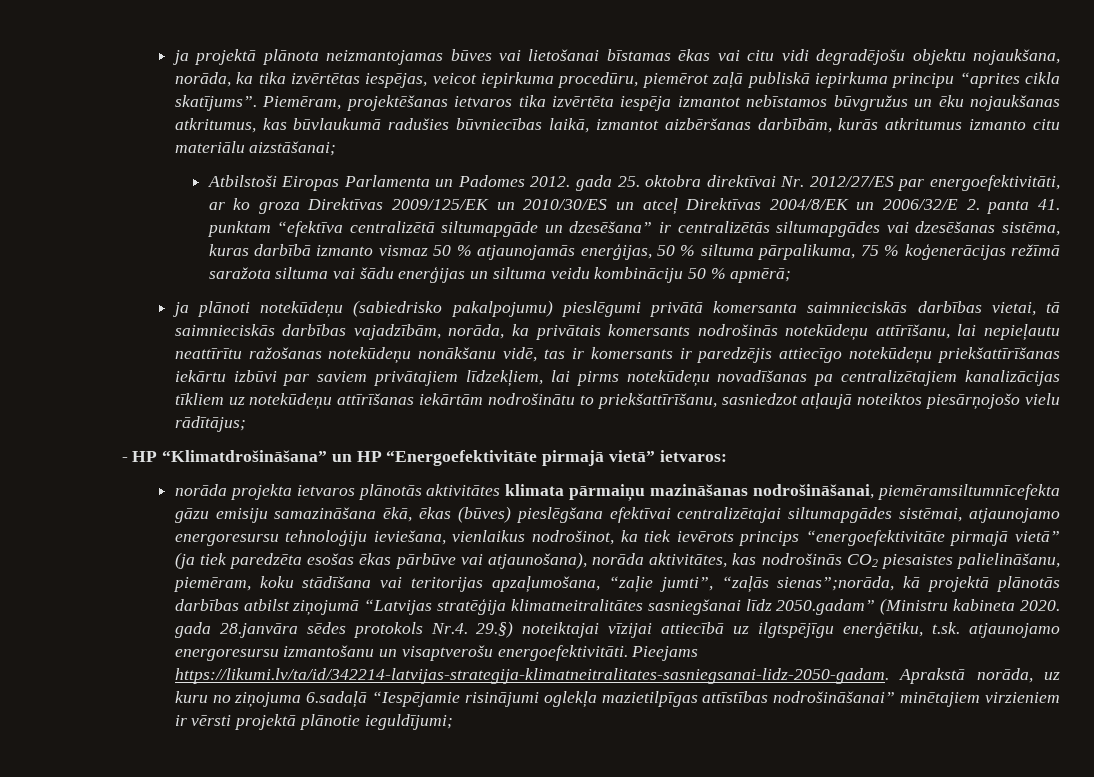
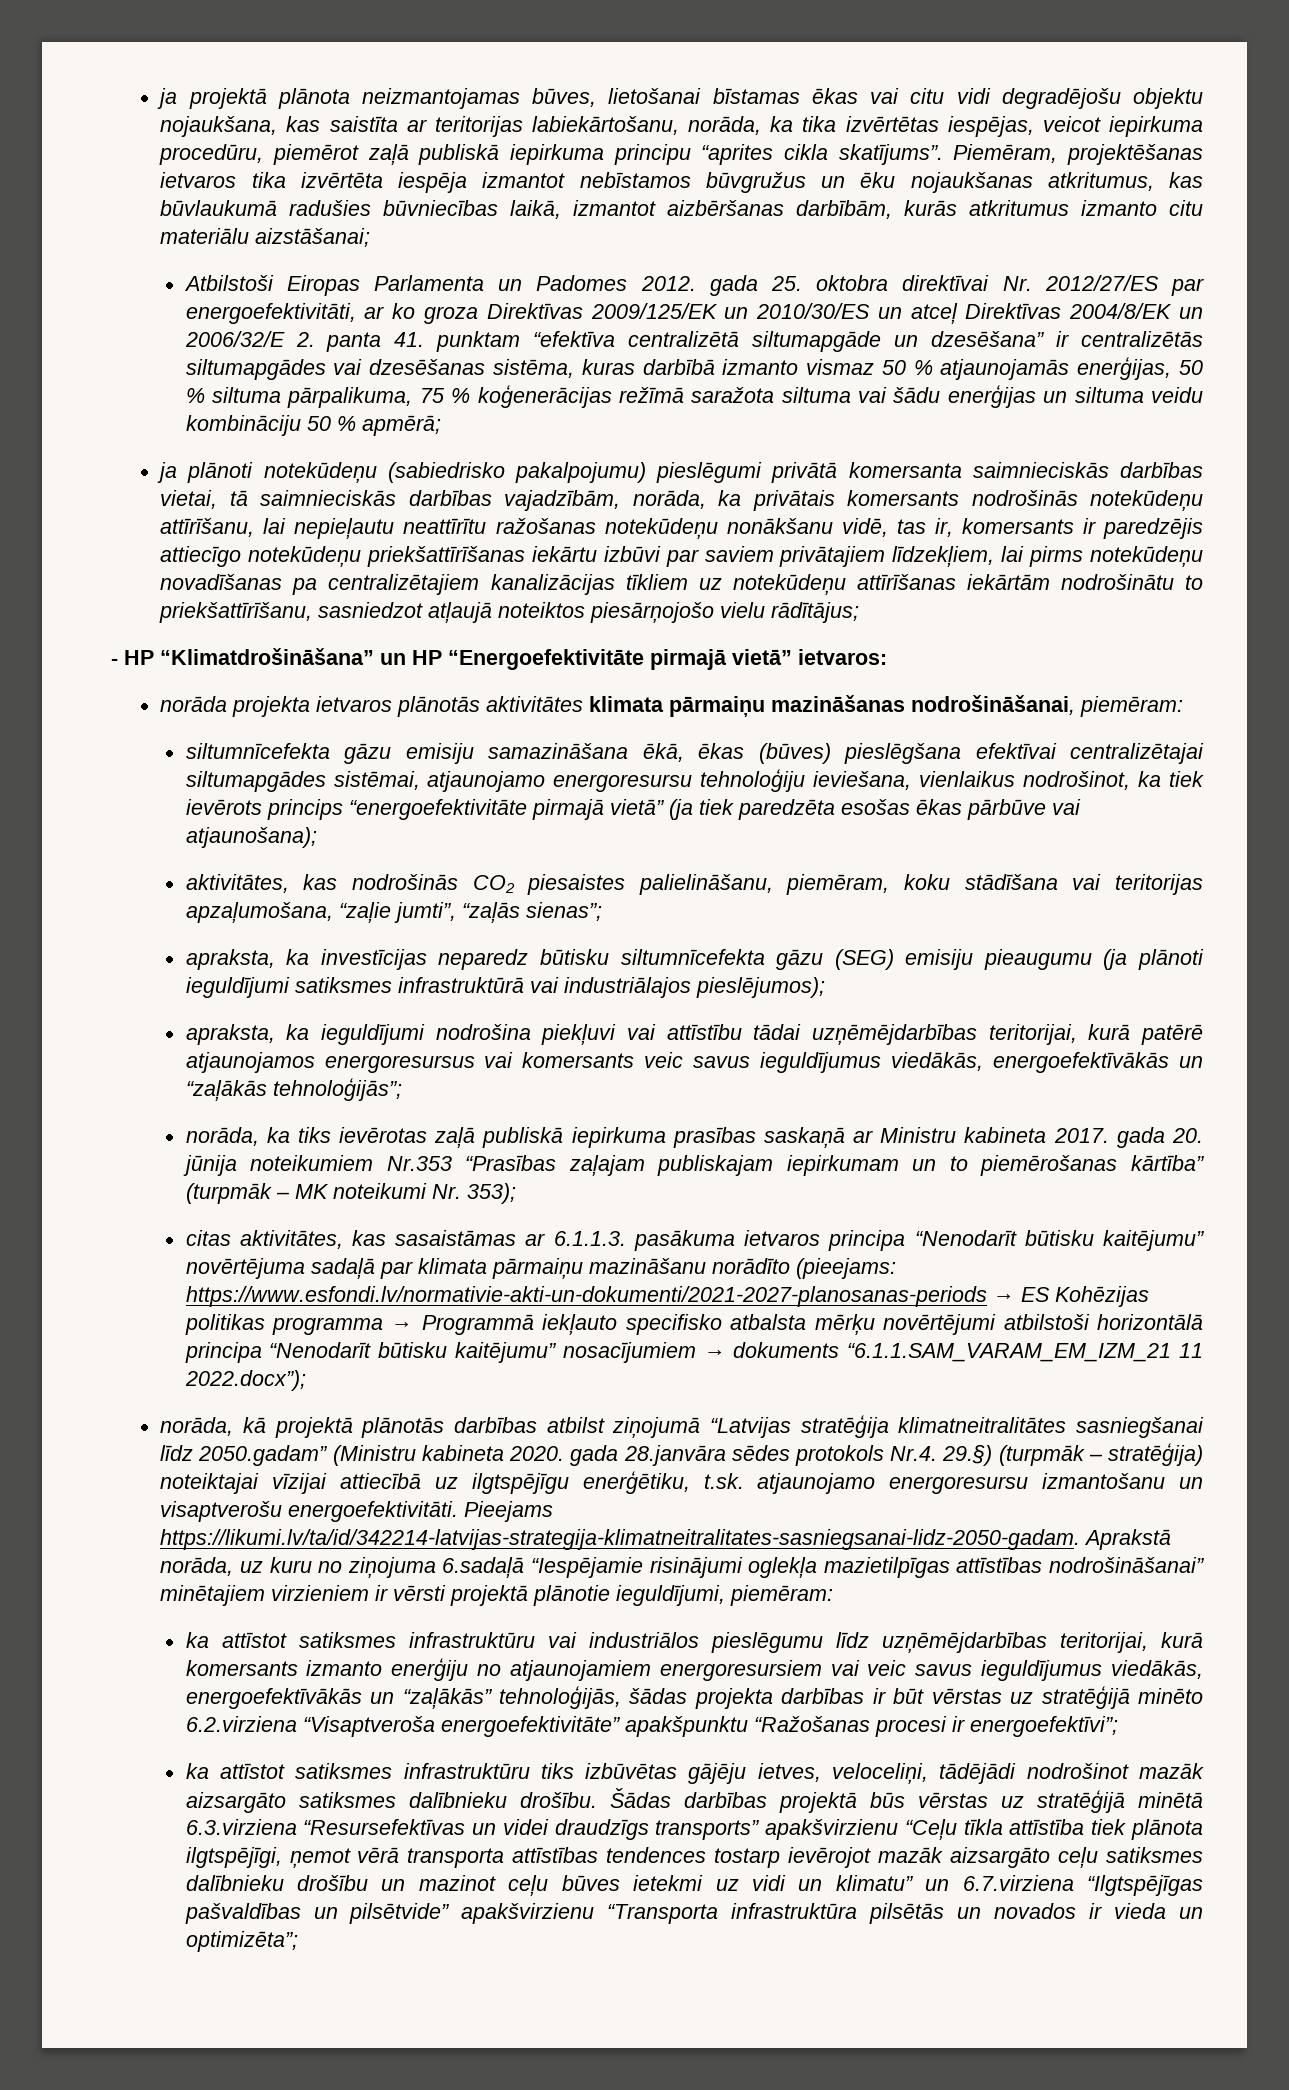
- ja projektā plānota neizmantojamas būves vai lietošanai bīstamas ēkas vai citu vidi degradējošu objektu nojaukšana, norāda, ka tika izvērtētas iespējas, veicot iepirkuma procedūru, piemērot zaļā publiskā iepirkuma principu “aprites cikla skatījums”.
+ ja projektā plānota neizmantojamas būves, lietošanai bīstamas ēkas vai citu vidi degradējošu objektu nojaukšana, kas saistīta ar teritorijas labiekārtošanu, norāda, ka tika izvērtētas iespējas, veicot iepirkuma procedūru, piemērot zaļā publiskā iepirkuma principu “aprites cikla skatījums”.
- ja plānoti notekūdeņu (sabiedrisko pakalpojumu) pieslēgumi privātā komersanta saimnieciskās darbības vietai, tā saimnieciskās darbības vajadzībām, norāda, ka privātais komersants nodrošinās notekūdeņu attīrīšanu, lai nepieļautu neattīrītu ražošanas notekūdeņu nonākšanu vidē, tas ir komersants ir paredzējis attiecīgo notekūdeņu priekšattīrīšanas iekārtu izbūvi par saviem privātajiem līdzekļiem, lai pirms notekūdeņu novadīšanas pa centralizētajiem kanalizācijas tīkliem uz notekūdeņu attīrīšanas iekārtām nodrošinātu to priekšattīrīšanu, sasniedzot atļaujā noteiktos piesārņojošo vielu rādītājus;
+ ja plānoti notekūdeņu (sabiedrisko pakalpojumu) pieslēgumi privātā komersanta saimnieciskās darbības vietai, tā saimnieciskās darbības vajadzībām, norāda, ka privātais komersants nodrošinās notekūdeņu attīrīšanu, lai nepieļautu neattīrītu ražošanas notekūdeņu nonākšanu vidē, tas ir, komersants ir paredzējis attiecīgo notekūdeņu priekšattīrīšanas iekārtu izbūvi par saviem privātajiem līdzekļiem, lai pirms notekūdeņu novadīšanas pa centralizētajiem kanalizācijas tīkliem uz notekūdeņu attīrīšanas iekārtām nodrošinātu to priekšattīrīšanu, sasniedzot atļaujā noteiktos piesārņojošo vielu rādītājus;
- norāda projekta ietvaros plānotās aktivitātes klimata pārmaiņu mazināšanas nodrošināšanai, piemēramsiltumnīcefekta gāzu emisiju samazināšana ēkā, ēkas (būves) pieslēgšana efektīvai centralizētajai siltumapgādes sistēmai, atjaunojamo energoresursu tehnoloģiju ieviešana, vienlaikus nodrošinot, ka tiek ievērots princips “energoefektivitāte pirmajā vietā” (ja tiek paredzēta esošas ēkas pārbūve vai atjaunošana), norāda aktivitātes, kas nodrošinās CO2 piesaistes palielināšanu, piemēram, koku stādīšana vai teritorijas apzaļumošana, “zaļie jumti”, “zaļās sienas”;norāda, kā projektā plānotās darbības atbilst ziņojumā “Latvijas stratēģija klimatneitralitātes sasniegšanai līdz 2050.gadam” (Ministru kabineta 2020. gada 28.janvāra sēdes protokols Nr.4. 29.§) noteiktajai vīzijai attiecībā uz ilgtspējīgu enerģētiku, t.sk. atjaunojamo energoresursu izmantošanu un visaptverošu energoefektivitāti.
+ norāda projekta ietvaros plānotās aktivitātes klimata pārmaiņu mazināšanas nodrošināšanai, piemēram:
+ siltumnīcefekta gāzu emisiju samazināšana ēkā, ēkas (būves) pieslēgšana efektīvai centralizētajai siltumapgādes sistēmai, atjaunojamo energoresursu tehnoloģiju ieviešana, vienlaikus nodrošinot, ka tiek ievērots princips “energoefektivitāte pirmajā vietā” (ja tiek paredzēta esošas ēkas pārbūve vai atjaunošana);
+ aktivitātes, kas nodrošinās CO2 piesaistes palielināšanu, piemēram, koku stādīšana vai teritorijas apzaļumošana, “zaļie jumti”, “zaļās sienas”;
+ apraksta, ka investīcijas neparedz būtisku siltumnīcefekta gāzu (SEG) emisiju pieaugumu (ja plānoti ieguldījumi satiksmes infrastruktūrā vai industriālajos pieslējumos);
+ apraksta, ka ieguldījumi nodrošina piekļuvi vai attīstību tādai uzņēmējdarbības teritorijai, kurā patērē atjaunojamos energoresursus vai komersants veic savus ieguldījumus viedākās, energoefektīvākās un “zaļākās tehnoloģijās”;
+ norāda, ka tiks ievērotas zaļā publiskā iepirkuma prasības saskaņā ar Ministru kabineta 2017. gada 20. jūnija noteikumiem Nr.353 “Prasības zaļajam publiskajam iepirkumam un to piemērošanas kārtība” (turpmāk – MK noteikumi Nr. 353);
+ citas aktivitātes, kas sasaistāmas ar 6.1.1.3. pasākuma ietvaros principa “Nenodarīt būtisku kaitējumu” novērtējuma sadaļā par klimata pārmaiņu mazināšanu norādīto (pieejams: https://www.esfondi.lv/normativie-akti-un-dokumenti/2021-2027-planosanas-periods → ES Kohēzijas politikas programma → Programmā iekļauto specifisko atbalsta mērķu novērtējumi atbilstoši horizontālā principa “Nenodarīt būtisku kaitējumu” nosacījumiem → dokuments “6.1.1.SAM_VARAM_EM_IZM_21 11 2022.docx”);
+ norāda, kā projektā plānotās darbības atbilst ziņojumā “Latvijas stratēģija klimatneitralitātes sasniegšanai līdz 2050.gadam” (Ministru kabineta 2020. gada 28.janvāra sēdes protokols Nr.4. 29.§) (turpmāk – stratēģija) noteiktajai vīzijai attiecībā uz ilgtspējīgu enerģētiku, t.sk. atjaunojamo energoresursu izmantošanu un visaptverošu energoefektivitāti.
- Pieejams https://likumi.lv/ta/id/342214-latvijas-strategija-klimatneitralitates-sasniegsanai-lidz-2050-gadam. Aprakstā norāda, uz kuru no ziņojuma 6.sadaļā “Iespējamie risinājumi oglekļa mazietilpīgas attīstības nodrošināšanai” minētajiem virzieniem ir vērsti projektā plānotie ieguldījumi;
+ Pieejams https://likumi.lv/ta/id/342214-latvijas-strategija-klimatneitralitates-sasniegsanai-lidz-2050-gadam. Aprakstā norāda, uz kuru no ziņojuma 6.sadaļā “Iespējamie risinājumi oglekļa mazietilpīgas attīstības nodrošināšanai” minētajiem virzieniem ir vērsti projektā plānotie ieguldījumi, piemēram:
+ ka attīstot satiksmes infrastruktūru vai industriālos pieslēgumu līdz uzņēmējdarbības teritorijai, kurā komersants izmanto enerģiju no atjaunojamiem energoresursiem vai veic savus ieguldījumus viedākās, energoefektīvākās un “zaļākās” tehnoloģijās, šādas projekta darbības ir būt vērstas uz stratēģijā minēto 6.2.virziena “Visaptveroša energoefektivitāte” apakšpunktu “Ražošanas procesi ir energoefektīvi”;
+ ka attīstot satiksmes infrastruktūru tiks izbūvētas gājēju ietves, veloceliņi, tādējādi nodrošinot mazāk aizsargāto satiksmes dalībnieku drošību. Šādas darbības projektā būs vērstas uz stratēģijā minētā 6.3.virziena “Resursefektīvas un videi draudzīgs transports” apakšvirzienu “Ceļu tīkla attīstība tiek plānota ilgtspējīgi, ņemot vērā transporta attīstības tendences tostarp ievērojot mazāk aizsargāto ceļu satiksmes dalībnieku drošību un mazinot ceļu būves ietekmi uz vidi un klimatu” un 6.7.virziena “Ilgtspējīgas pašvaldības un pilsētvide” apakšvirzienu “Transporta infrastruktūra pilsētās un novados ir vieda un optimizēta”;

